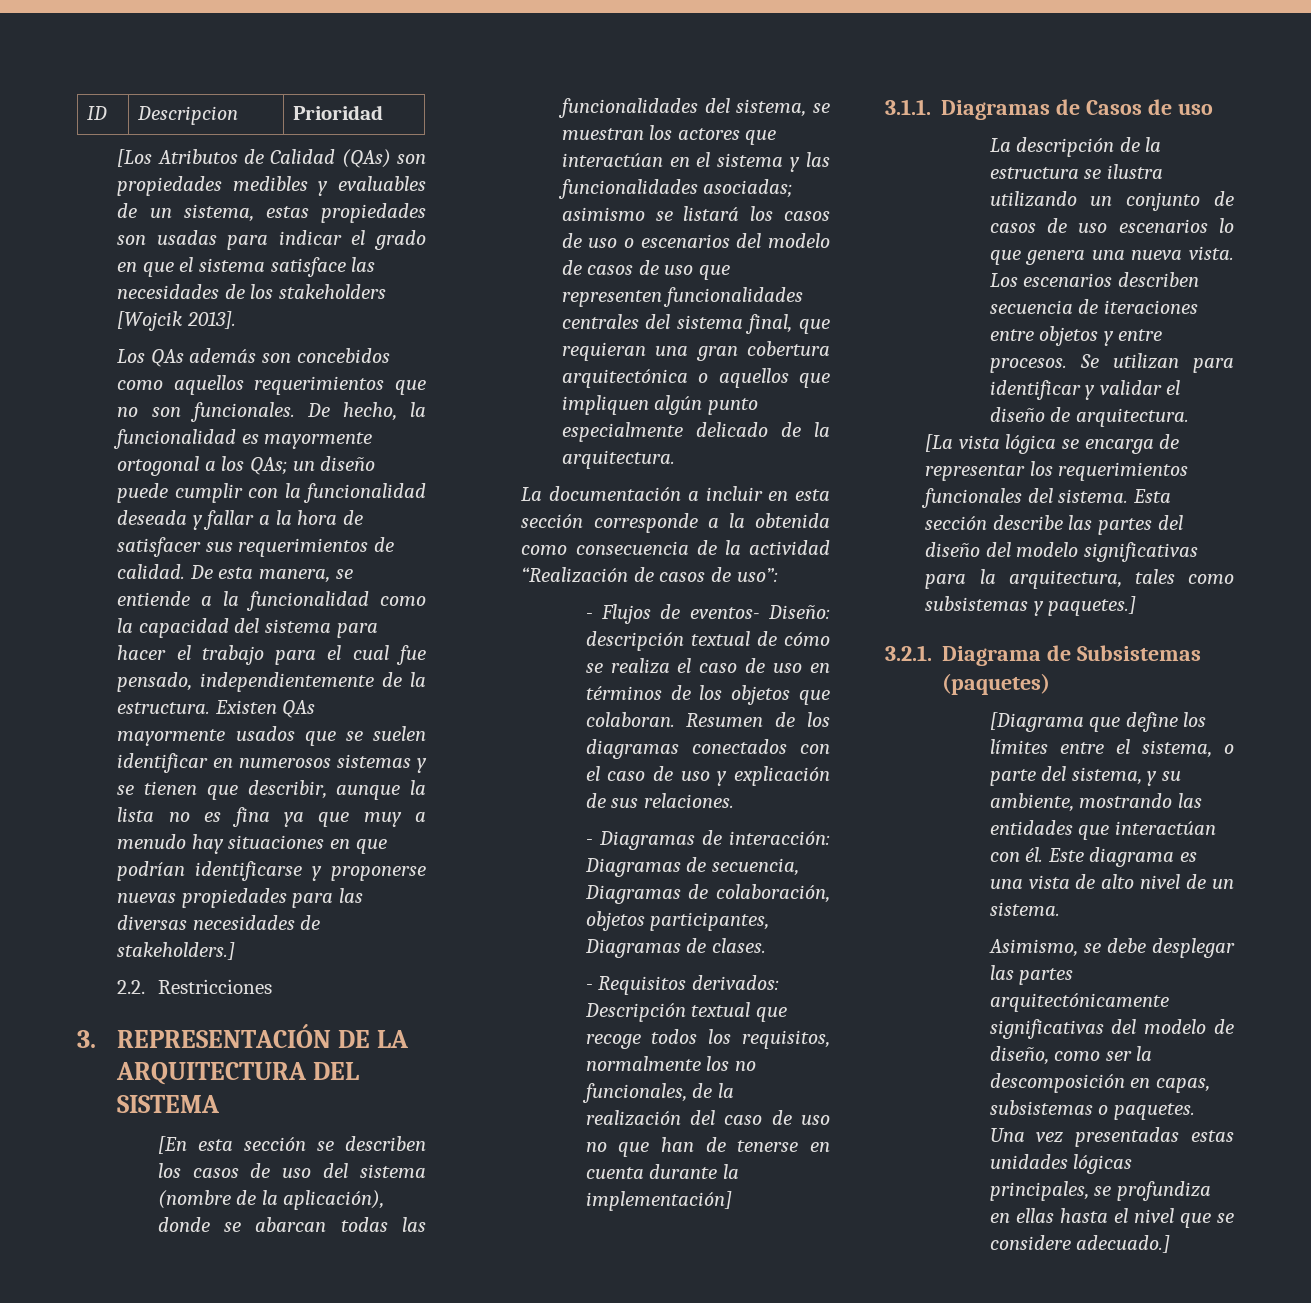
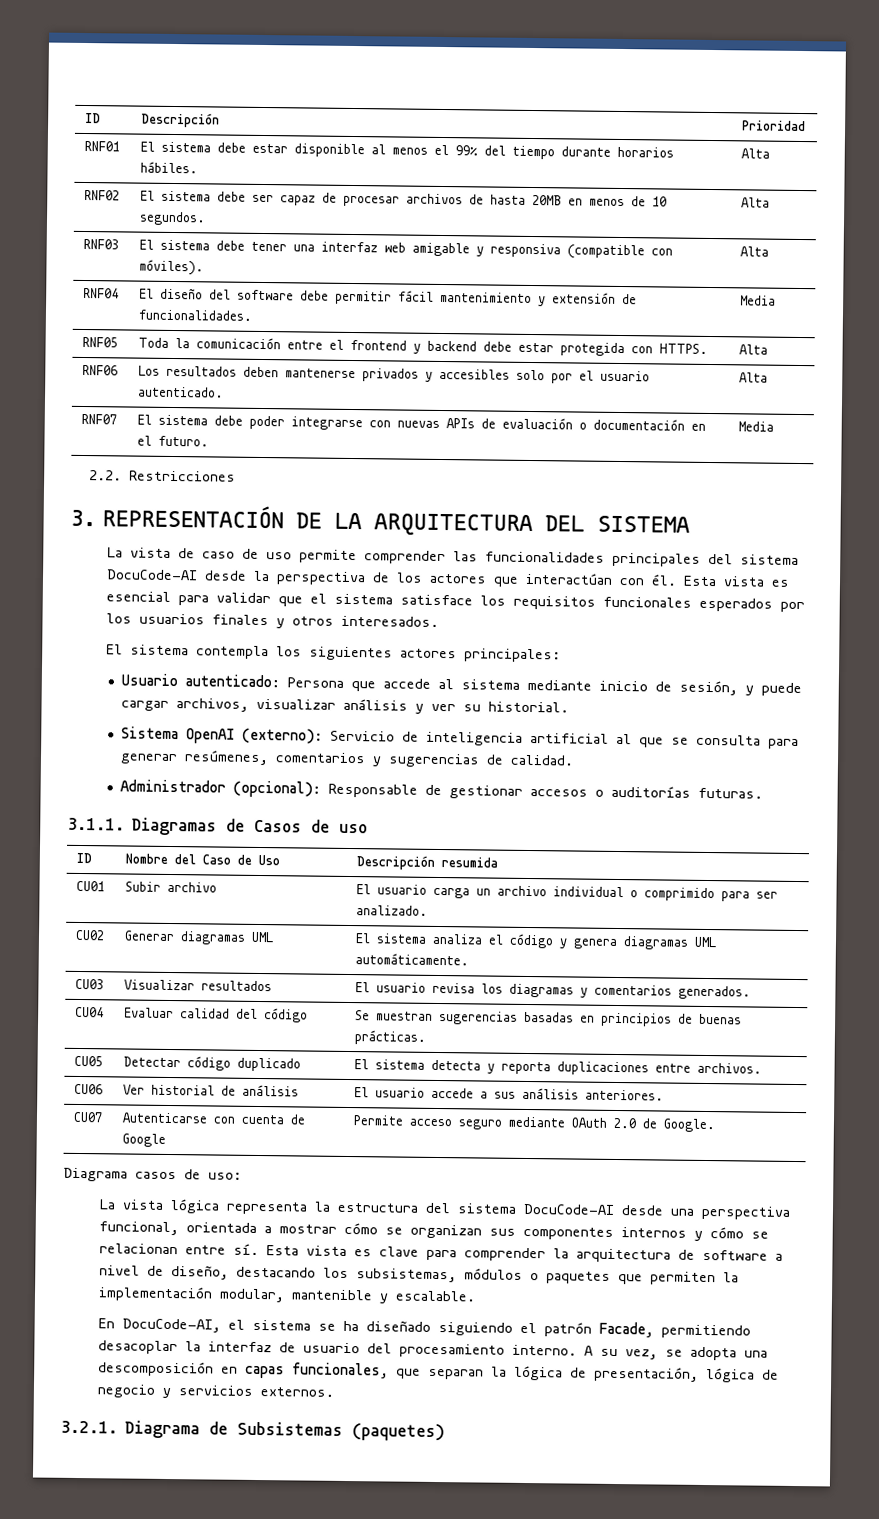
- ID | Descripcion | Prioridad
+ ID | Descripción | Prioridad
- [Los Atributos de Calidad (QAs) son propiedades medibles y evaluables de un sistema, estas propiedades son usadas para indicar el grado en que el sistema satisface las necesidades de los stakeholders [Wojcik 2013].
- Los QAs además son concebidos como aquellos requerimientos que no son funcionales. De hecho, la funcionalidad es mayormente ortogonal a los QAs; un diseño puede cumplir con la funcionalidad deseada y fallar a la hora de satisfacer sus requerimientos de calidad. De esta manera, se entiende a la funcionalidad como la capacidad del sistema para hacer el trabajo para el cual fue pensado, independientemente de la estructura. Existen QAs mayormente usados que se suelen identificar en numerosos sistemas y se tienen que describir, aunque la lista no es fina ya que muy a menudo hay situaciones en que podrían identificarse y proponerse nuevas propiedades para las diversas necesidades de stakeholders.]
+ RNF01 | El sistema debe estar disponible al menos el 99% del tiempo durante horarios hábiles. | Alta
+ RNF02 | El sistema debe ser capaz de procesar archivos de hasta 20MB en menos de 10 segundos. | Alta
+ RNF03 | El sistema debe tener una interfaz web amigable y responsiva (compatible con móviles). | Alta
+ RNF04 | El diseño del software debe permitir fácil mantenimiento y extensión de funcionalidades. | Media
+ RNF05 | Toda la comunicación entre el frontend y backend debe estar protegida con HTTPS. | Alta
+ RNF06 | Los resultados deben mantenerse privados y accesibles solo por el usuario autenticado. | Alta
+ RNF07 | El sistema debe poder integrarse con nuevas APIs de evaluación o documentación en el futuro. | Media
- [En esta sección se describen los casos de uso del sistema (nombre de la aplicación), donde se abarcan todas las funcionalidades del sistema, se muestran los actores que interactúan en el sistema y las funcionalidades asociadas; asimismo se listará los casos de uso o escenarios del modelo de casos de uso que representen funcionalidades centrales del sistema final, que requieran una gran cobertura arquitectónica o aquellos que impliquen algún punto especialmente delicado de la arquitectura.
- La documentación a incluir en esta sección corresponde a la obtenida como consecuencia de la actividad “Realización de casos de uso”:
- - Flujos de eventos- Diseño: descripción textual de cómo se realiza el caso de uso en términos de los objetos que colaboran. Resumen de los diagramas conectados con el caso de uso y explicación de sus relaciones.
- - Diagramas de interacción: Diagramas de secuencia, Diagramas de colaboración, objetos participantes, Diagramas de clases.
- - Requisitos derivados: Descripción textual que recoge todos los requisitos, normalmente los no funcionales, de la realización del caso de uso no que han de tenerse en cuenta durante la implementación]
+ La vista de caso de uso permite comprender las funcionalidades principales del sistema DocuCode-AI desde la perspectiva de los actores que interactúan con él. Esta vista es esencial para validar que el sistema satisface los requisitos funcionales esperados por los usuarios finales y otros interesados.
+ El sistema contempla los siguientes actores principales:
+ Usuario autenticado: Persona que accede al sistema mediante inicio de sesión, y puede cargar archivos, visualizar análisis y ver su historial.
+ Sistema OpenAI (externo): Servicio de inteligencia artificial al que se consulta para generar resúmenes, comentarios y sugerencias de calidad.
+ Administrador (opcional): Responsable de gestionar accesos o auditorías futuras.
- La descripción de la estructura se ilustra utilizando un conjunto de casos de uso escenarios lo que genera una nueva vista. Los escenarios describen secuencia de iteraciones entre objetos y entre procesos. Se utilizan para identificar y validar el diseño de arquitectura.
- [La vista lógica se encarga de representar los requerimientos funcionales del sistema. Esta sección describe las partes del diseño del modelo significativas para la arquitectura, tales como subsistemas y paquetes.]
+ ID | Nombre del Caso de Uso | Descripción resumida
+ CU01 | Subir archivo | El usuario carga un archivo individual o comprimido para ser analizado.
+ CU02 | Generar diagramas UML | El sistema analiza el código y genera diagramas UML automáticamente.
+ CU03 | Visualizar resultados | El usuario revisa los diagramas y comentarios generados.
+ CU04 | Evaluar calidad del código | Se muestran sugerencias basadas en principios de buenas prácticas.
+ CU05 | Detectar código duplicado | El sistema detecta y reporta duplicaciones entre archivos.
+ CU06 | Ver historial de análisis | El usuario accede a sus análisis anteriores.
+ CU07 | Autenticarse con cuenta de Google | Permite acceso seguro mediante OAuth 2.0 de Google.
+ Diagrama casos de uso:
+ La vista lógica representa la estructura del sistema DocuCode-AI desde una perspectiva funcional, orientada a mostrar cómo se organizan sus componentes internos y cómo se relacionan entre sí. Esta vista es clave para comprender la arquitectura de software a nivel de diseño, destacando los subsistemas, módulos o paquetes que permiten la implementación modular, mantenible y escalable.
+ En DocuCode-AI, el sistema se ha diseñado siguiendo el patrón Facade, permitiendo desacoplar la interfaz de usuario del procesamiento interno. A su vez, se adopta una descomposición en capas funcionales, que separan la lógica de presentación, lógica de negocio y servicios externos.
- [Diagrama que define los límites entre el sistema, o parte del sistema, y su ambiente, mostrando las entidades que interactúan con él. Este diagrama es una vista de alto nivel de un sistema.
- Asimismo, se debe desplegar las partes arquitectónicamente significativas del modelo de diseño, como ser la descomposición en capas, subsistemas o paquetes. Una vez presentadas estas unidades lógicas principales, se profundiza en ellas hasta el nivel que se considere adecuado.]

